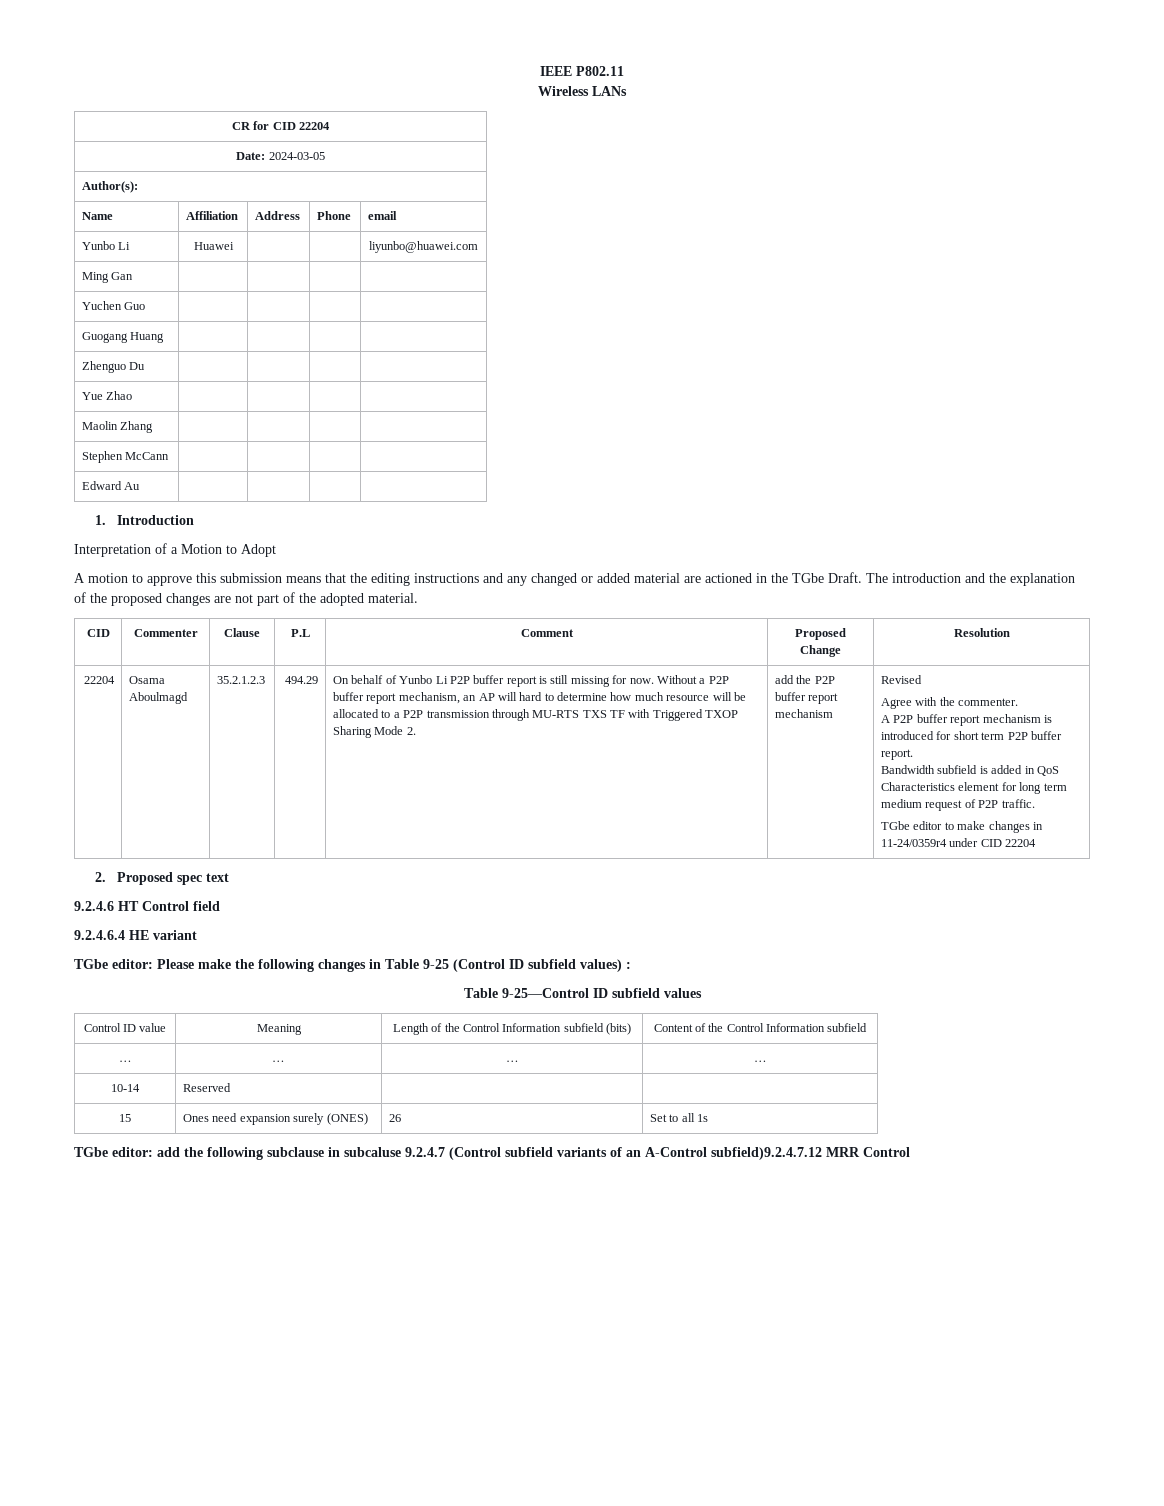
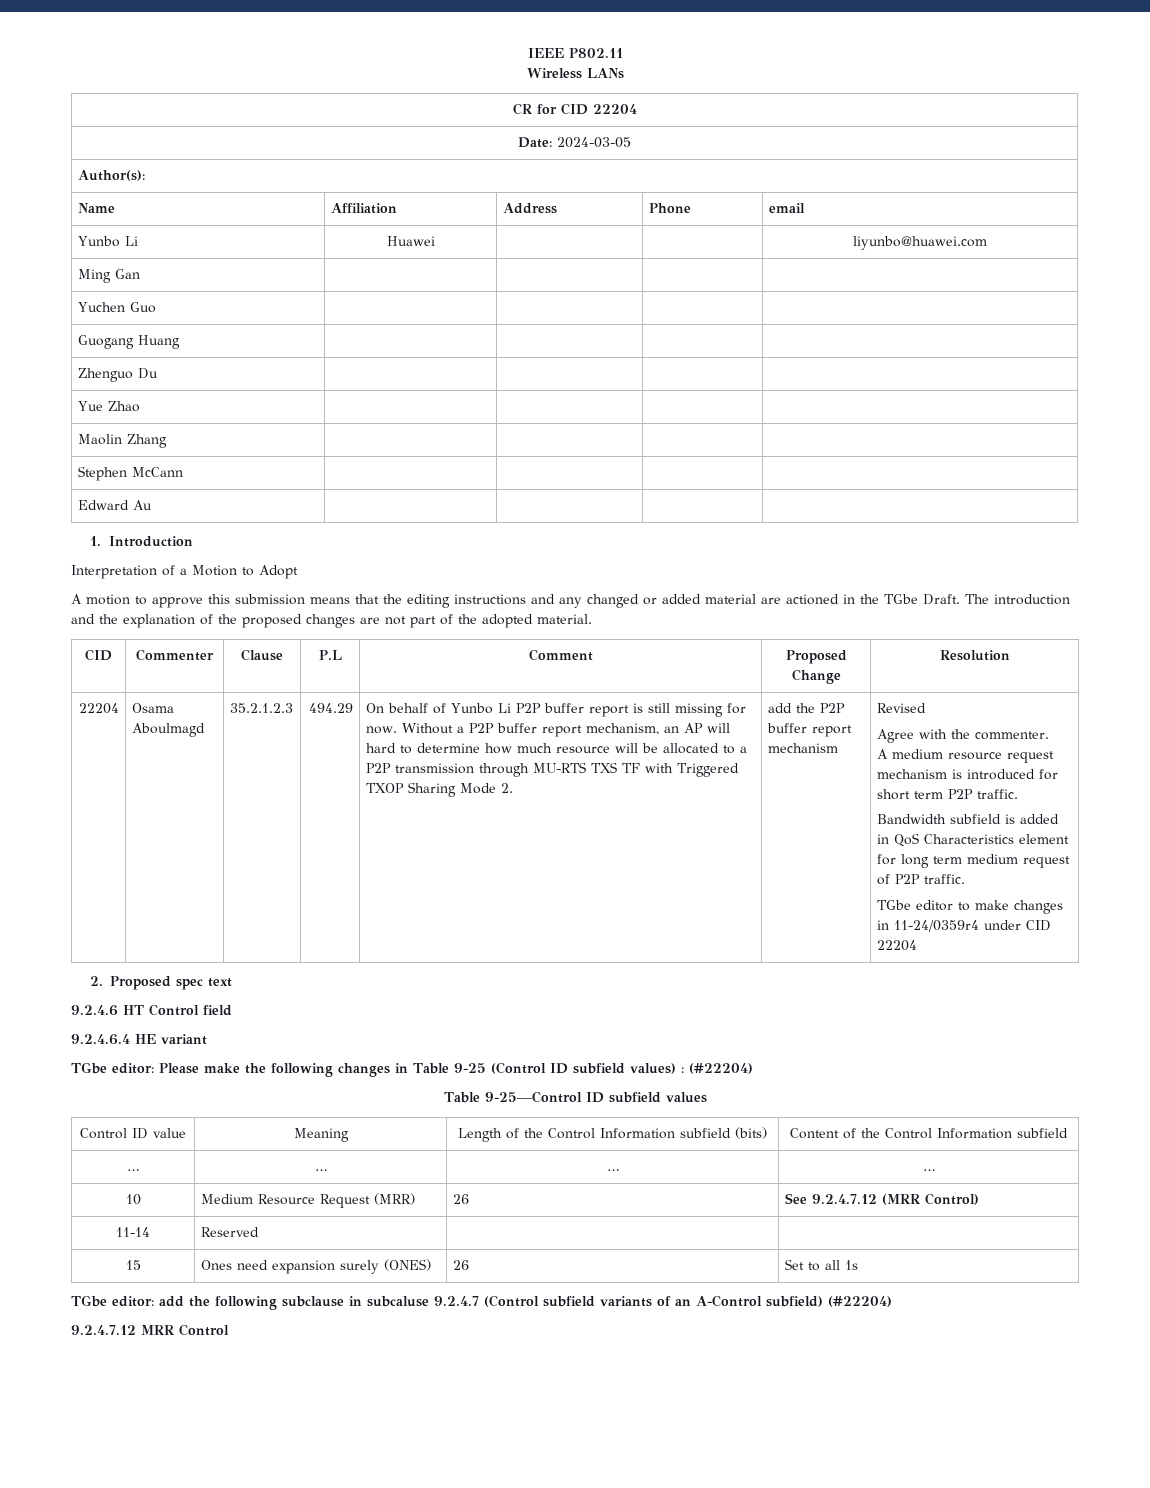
- A P2P buffer report mechanism is introduced for short term P2P buffer report.
+ A medium resource request mechanism is introduced for short term P2P traffic.
- TGbe editor: Please make the following changes in Table 9-25 (Control ID subfield values) :
+ TGbe editor: Please make the following changes in Table 9-25 (Control ID subfield values) : (#22204)
- 10-14 | Reserved | |
+ 10 | Medium Resource Request (MRR) | 26 | See 9.2.4.7.12 (MRR Control)
+ 11-14 | Reserved | |
- TGbe editor: add the following subclause in subcaluse 9.2.4.7 (Control subfield variants of an A-Control subfield)9.2.4.7.12 MRR Control
+ TGbe editor: add the following subclause in subcaluse 9.2.4.7 (Control subfield variants of an A-Control subfield) (#22204)
+ 9.2.4.7.12 MRR Control

